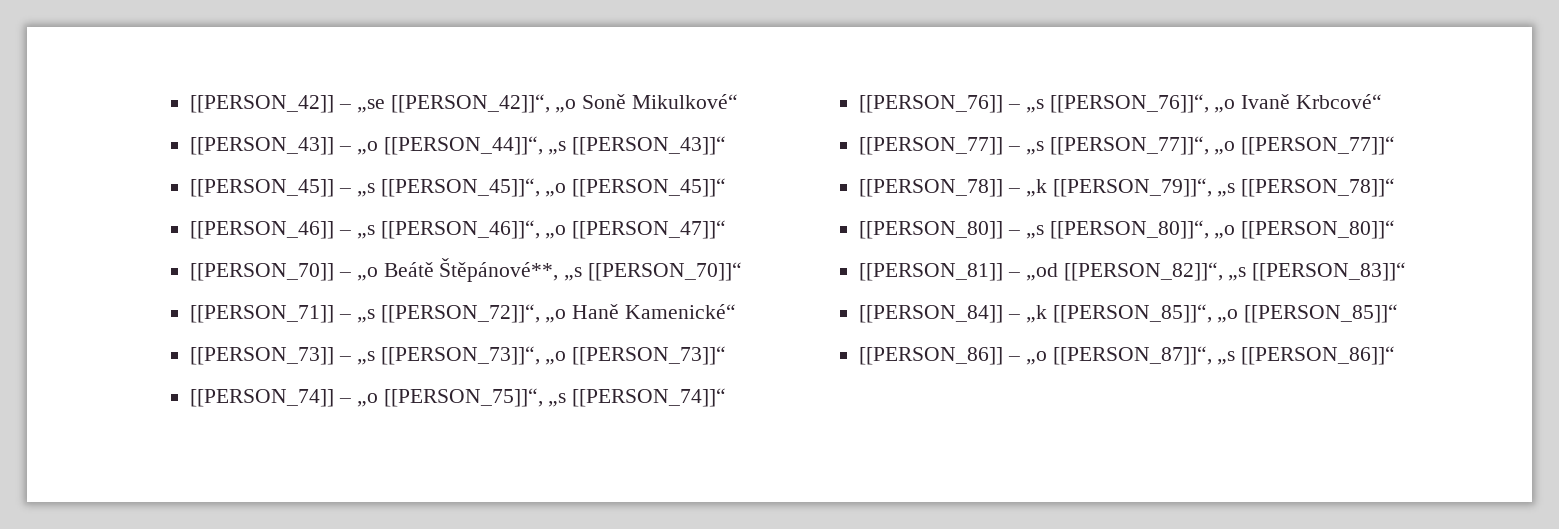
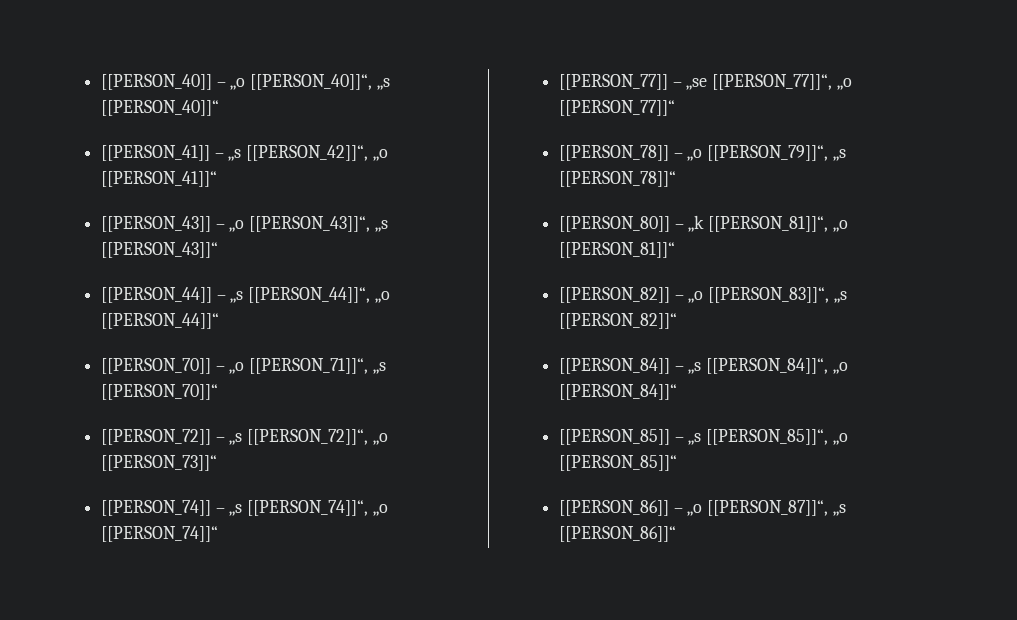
- [[PERSON_42]] – „se [[PERSON_42]]“, „o Soně Mikulkové“
+ [[PERSON_40]] – „o [[PERSON_40]]“, „s [[PERSON_40]]“
+ [[PERSON_41]] – „s [[PERSON_42]]“, „o [[PERSON_41]]“
- [[PERSON_43]] – „o [[PERSON_44]]“, „s [[PERSON_43]]“
+ [[PERSON_43]] – „o [[PERSON_43]]“, „s [[PERSON_43]]“
- [[PERSON_45]] – „s [[PERSON_45]]“, „o [[PERSON_45]]“
- [[PERSON_46]] – „s [[PERSON_46]]“, „o [[PERSON_47]]“
+ [[PERSON_44]] – „s [[PERSON_44]]“, „o [[PERSON_44]]“
- [[PERSON_70]] – „o Beátě Štěpánové**, „s [[PERSON_70]]“
+ [[PERSON_70]] – „o [[PERSON_71]]“, „s [[PERSON_70]]“
- [[PERSON_71]] – „s [[PERSON_72]]“, „o Haně Kamenické“
- [[PERSON_73]] – „s [[PERSON_73]]“, „o [[PERSON_73]]“
- [[PERSON_74]] – „o [[PERSON_75]]“, „s [[PERSON_74]]“
- [[PERSON_76]] – „s [[PERSON_76]]“, „o Ivaně Krbcové“
+ [[PERSON_72]] – „s [[PERSON_72]]“, „o [[PERSON_73]]“
+ [[PERSON_74]] – „s [[PERSON_74]]“, „o [[PERSON_74]]“
- [[PERSON_77]] – „s [[PERSON_77]]“, „o [[PERSON_77]]“
+ [[PERSON_77]] – „se [[PERSON_77]]“, „o [[PERSON_77]]“
- [[PERSON_78]] – „k [[PERSON_79]]“, „s [[PERSON_78]]“
+ [[PERSON_78]] – „o [[PERSON_79]]“, „s [[PERSON_78]]“
- [[PERSON_80]] – „s [[PERSON_80]]“, „o [[PERSON_80]]“
- [[PERSON_81]] – „od [[PERSON_82]]“, „s [[PERSON_83]]“
- [[PERSON_84]] – „k [[PERSON_85]]“, „o [[PERSON_85]]“
+ [[PERSON_80]] – „k [[PERSON_81]]“, „o [[PERSON_81]]“
+ [[PERSON_82]] – „o [[PERSON_83]]“, „s [[PERSON_82]]“
+ [[PERSON_84]] – „s [[PERSON_84]]“, „o [[PERSON_84]]“
+ [[PERSON_85]] – „s [[PERSON_85]]“, „o [[PERSON_85]]“

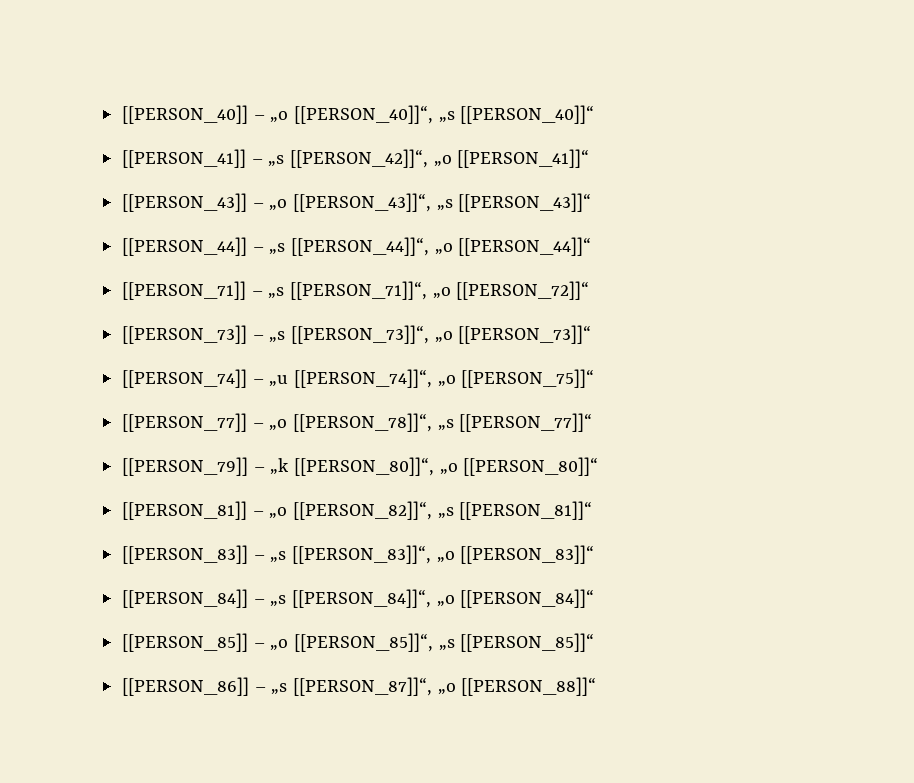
- [[PERSON_70]] – „o [[PERSON_71]]“, „s [[PERSON_70]]“
- [[PERSON_72]] – „s [[PERSON_72]]“, „o [[PERSON_73]]“
+ [[PERSON_71]] – „s [[PERSON_71]]“, „o [[PERSON_72]]“
+ [[PERSON_73]] – „s [[PERSON_73]]“, „o [[PERSON_73]]“
- [[PERSON_74]] – „s [[PERSON_74]]“, „o [[PERSON_74]]“
+ [[PERSON_74]] – „u [[PERSON_74]]“, „o [[PERSON_75]]“
- [[PERSON_77]] – „se [[PERSON_77]]“, „o [[PERSON_77]]“
- [[PERSON_78]] – „o [[PERSON_79]]“, „s [[PERSON_78]]“
- [[PERSON_80]] – „k [[PERSON_81]]“, „o [[PERSON_81]]“
- [[PERSON_82]] – „o [[PERSON_83]]“, „s [[PERSON_82]]“
+ [[PERSON_77]] – „o [[PERSON_78]]“, „s [[PERSON_77]]“
+ [[PERSON_79]] – „k [[PERSON_80]]“, „o [[PERSON_80]]“
+ [[PERSON_81]] – „o [[PERSON_82]]“, „s [[PERSON_81]]“
+ [[PERSON_83]] – „s [[PERSON_83]]“, „o [[PERSON_83]]“
- [[PERSON_85]] – „s [[PERSON_85]]“, „o [[PERSON_85]]“
+ [[PERSON_85]] – „o [[PERSON_85]]“, „s [[PERSON_85]]“
- [[PERSON_86]] – „o [[PERSON_87]]“, „s [[PERSON_86]]“
+ [[PERSON_86]] – „s [[PERSON_87]]“, „o [[PERSON_88]]“

